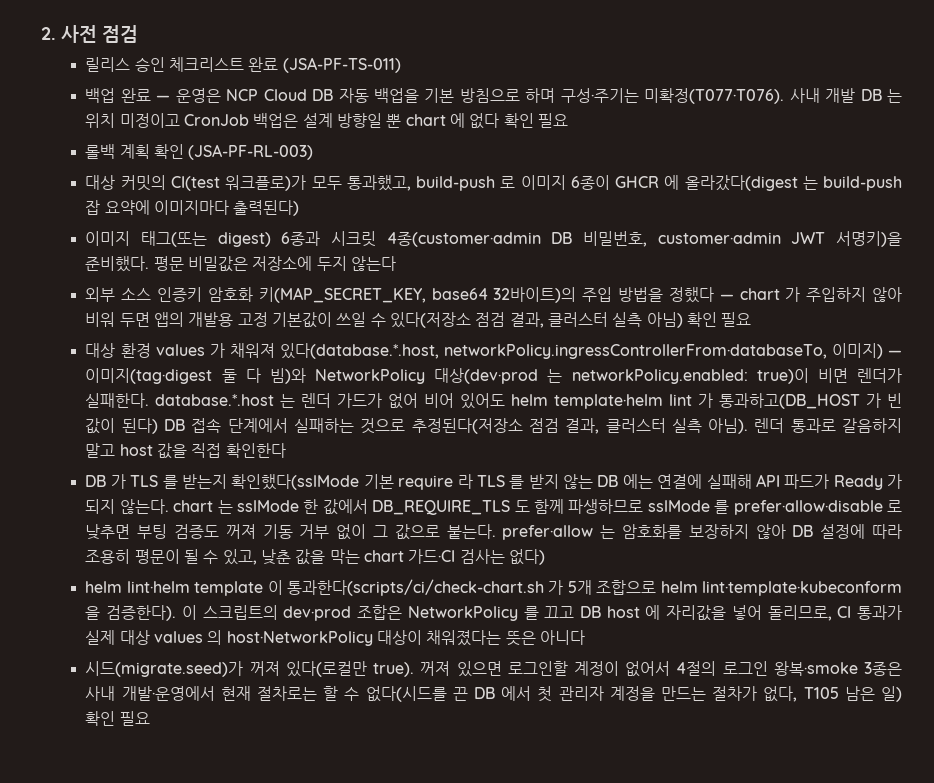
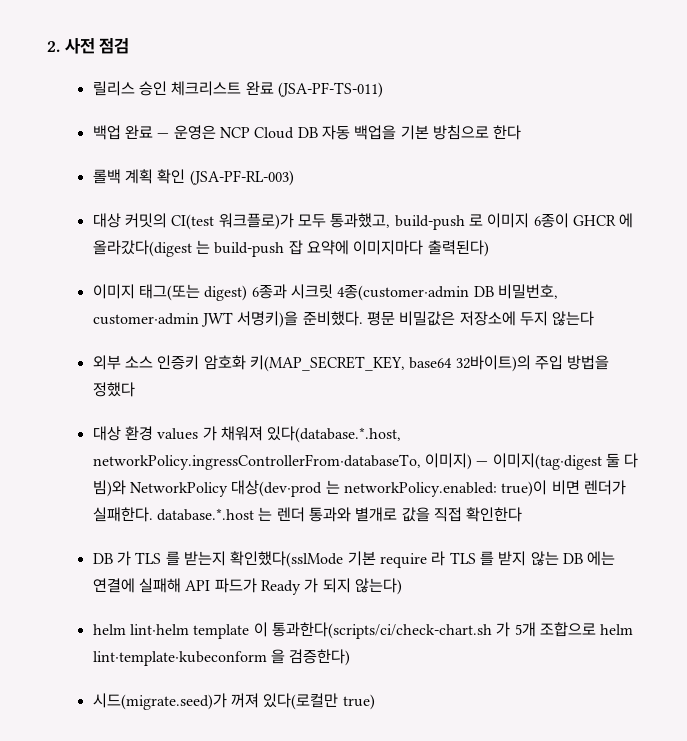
- 백업 완료 — 운영은 NCP Cloud DB 자동 백업을 기본 방침으로 하며 구성·주기는 미확정(T077·T076). 사내 개발 DB 는 위치 미정이고 CronJob 백업은 설계 방향일 뿐 chart 에 없다 확인 필요
+ 백업 완료 — 운영은 NCP Cloud DB 자동 백업을 기본 방침으로 한다
- 외부 소스 인증키 암호화 키(MAP_SECRET_KEY, base64 32바이트)의 주입 방법을 정했다 — chart 가 주입하지 않아 비워 두면 앱의 개발용 고정 기본값이 쓰일 수 있다(저장소 점검 결과, 클러스터 실측 아님) 확인 필요
+ 외부 소스 인증키 암호화 키(MAP_SECRET_KEY, base64 32바이트)의 주입 방법을 정했다
- 대상 환경 values 가 채워져 있다(database.*.host, networkPolicy.ingressControllerFrom·databaseTo, 이미지) — 이미지(tag·digest 둘 다 빔)와 NetworkPolicy 대상(dev·prod 는 networkPolicy.enabled: true)이 비면 렌더가 실패한다. database.*.host 는 렌더 가드가 없어 비어 있어도 helm template·helm lint 가 통과하고(DB_HOST 가 빈 값이 된다) DB 접속 단계에서 실패하는 것으로 추정된다(저장소 점검 결과, 클러스터 실측 아님). 렌더 통과로 갈음하지 말고 host 값을 직접 확인한다
+ 대상 환경 values 가 채워져 있다(database.*.host, networkPolicy.ingressControllerFrom·databaseTo, 이미지) — 이미지(tag·digest 둘 다 빔)와 NetworkPolicy 대상(dev·prod 는 networkPolicy.enabled: true)이 비면 렌더가 실패한다. database.*.host 는 렌더 통과와 별개로 값을 직접 확인한다
- DB 가 TLS 를 받는지 확인했다(sslMode 기본 require 라 TLS 를 받지 않는 DB 에는 연결에 실패해 API 파드가 Ready 가 되지 않는다. chart 는 sslMode 한 값에서 DB_REQUIRE_TLS 도 함께 파생하므로 sslMode 를 prefer·allow·disable 로 낮추면 부팅 검증도 꺼져 기동 거부 없이 그 값으로 붙는다. prefer·allow 는 암호화를 보장하지 않아 DB 설정에 따라 조용히 평문이 될 수 있고, 낮춘 값을 막는 chart 가드·CI 검사는 없다)
+ DB 가 TLS 를 받는지 확인했다(sslMode 기본 require 라 TLS 를 받지 않는 DB 에는 연결에 실패해 API 파드가 Ready 가 되지 않는다)
- helm lint·helm template 이 통과한다(scripts/ci/check-chart.sh 가 5개 조합으로 helm lint·template·kubeconform 을 검증한다). 이 스크립트의 dev·prod 조합은 NetworkPolicy 를 끄고 DB host 에 자리값을 넣어 돌리므로, CI 통과가 실제 대상 values 의 host·NetworkPolicy 대상이 채워졌다는 뜻은 아니다
- 시드(migrate.seed)가 꺼져 있다(로컬만 true). 꺼져 있으면 로그인할 계정이 없어서 4절의 로그인 왕복·smoke 3종은 사내 개발·운영에서 현재 절차로는 할 수 없다(시드를 끈 DB 에서 첫 관리자 계정을 만드는 절차가 없다, T105 남은 일) 확인 필요
+ helm lint·helm template 이 통과한다(scripts/ci/check-chart.sh 가 5개 조합으로 helm lint·template·kubeconform 을 검증한다)
+ 시드(migrate.seed)가 꺼져 있다(로컬만 true)

